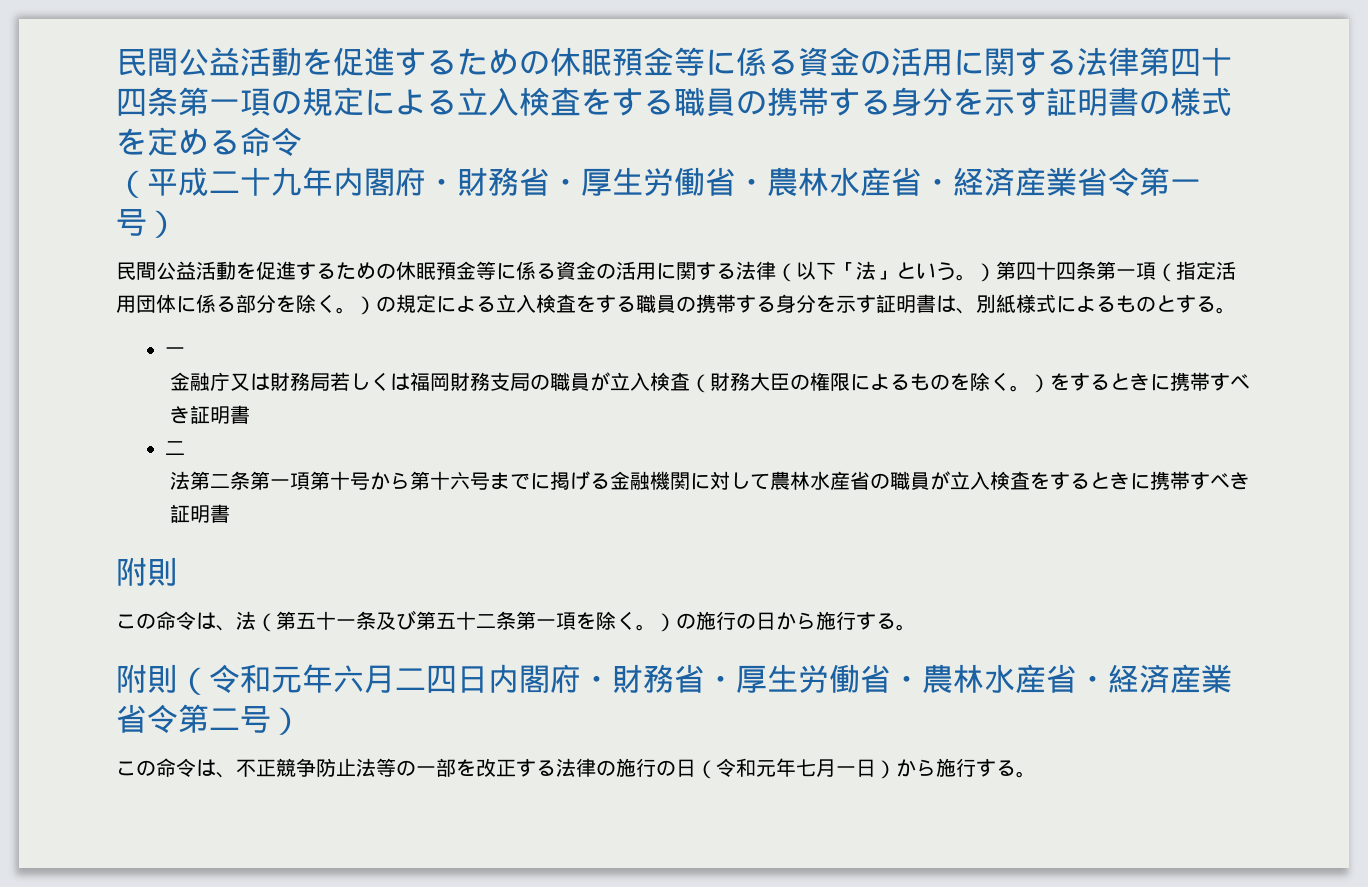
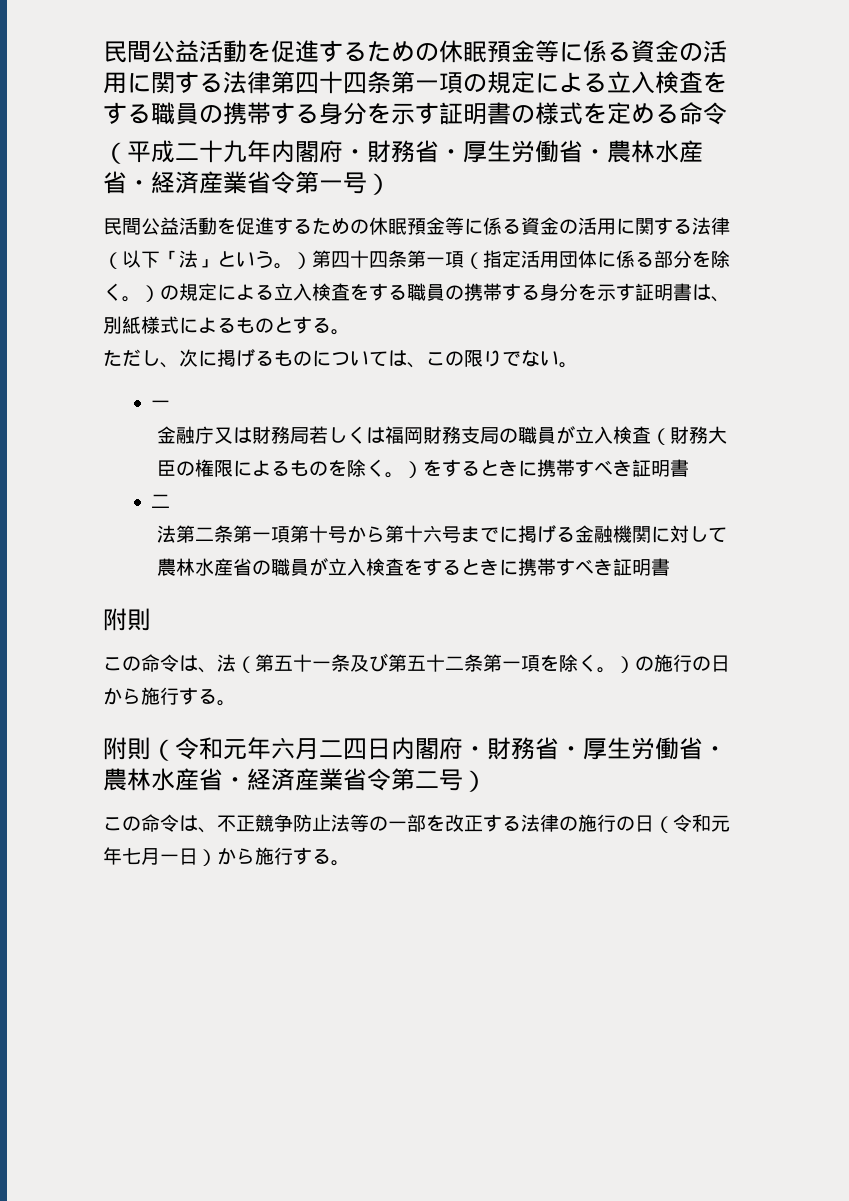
+ ただし、次に掲げるものについては、この限りでない。

